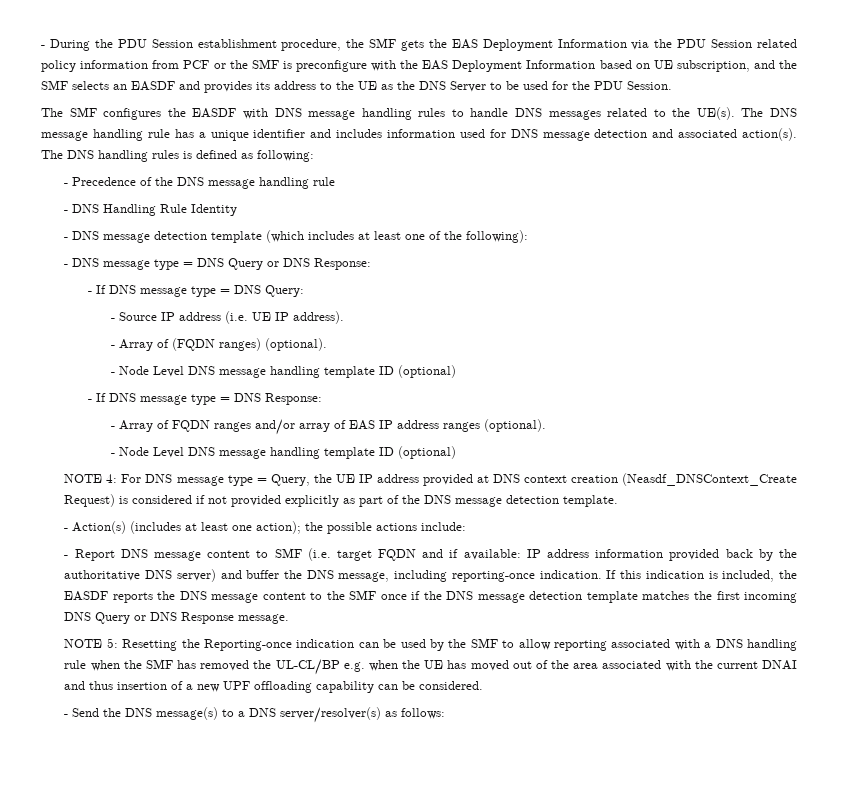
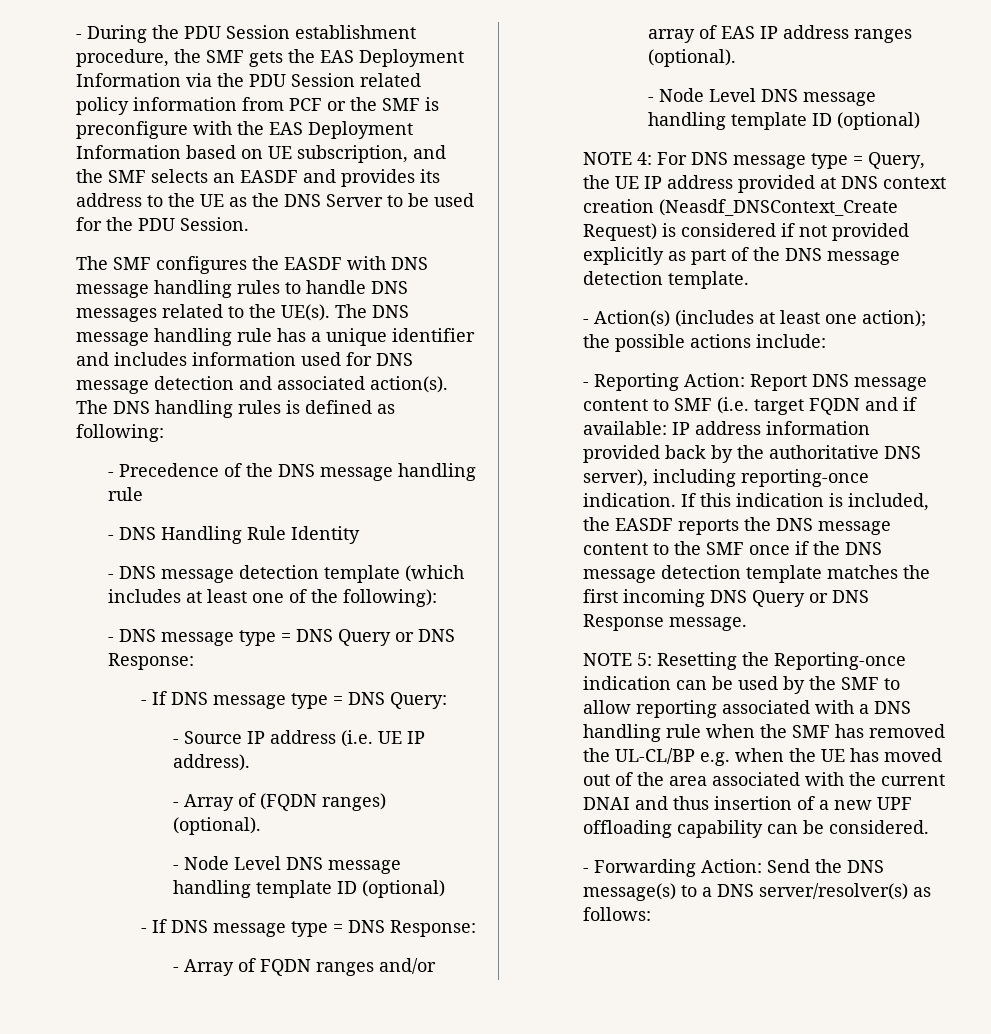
- - Report DNS message content to SMF (i.e. target FQDN and if available: IP address information provided back by the authoritative DNS server) and buffer the DNS message, including reporting-once indication.
+ - Reporting Action: Report DNS message content to SMF (i.e. target FQDN and if available: IP address information provided back by the authoritative DNS server), including reporting-once indication.
- - Send the DNS message(s) to a DNS server/resolver(s) as follows:
+ - Forwarding Action: Send the DNS message(s) to a DNS server/resolver(s) as follows:

